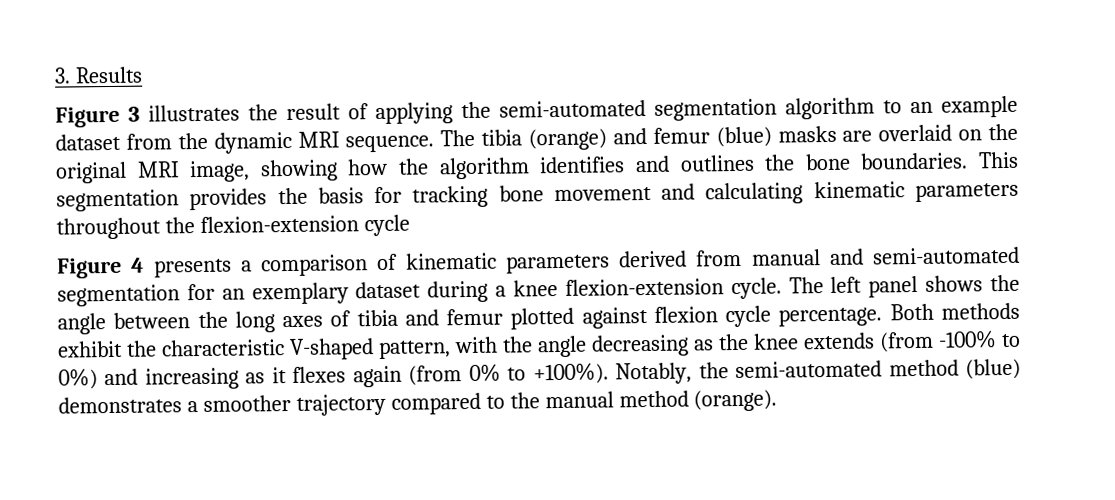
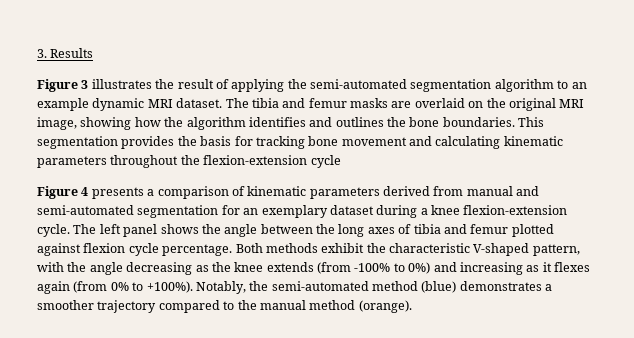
- Figure 3 illustrates the result of applying the semi-automated segmentation algorithm to an example dataset from the dynamic MRI sequence.
+ Figure 3 illustrates the result of applying the semi-automated segmentation algorithm to an example dynamic MRI dataset.
- The tibia (orange) and femur (blue) masks are overlaid on the original MRI image, showing how the algorithm identifies and outlines the bone boundaries.
+ The tibia and femur masks are overlaid on the original MRI image, showing how the algorithm identifies and outlines the bone boundaries.

